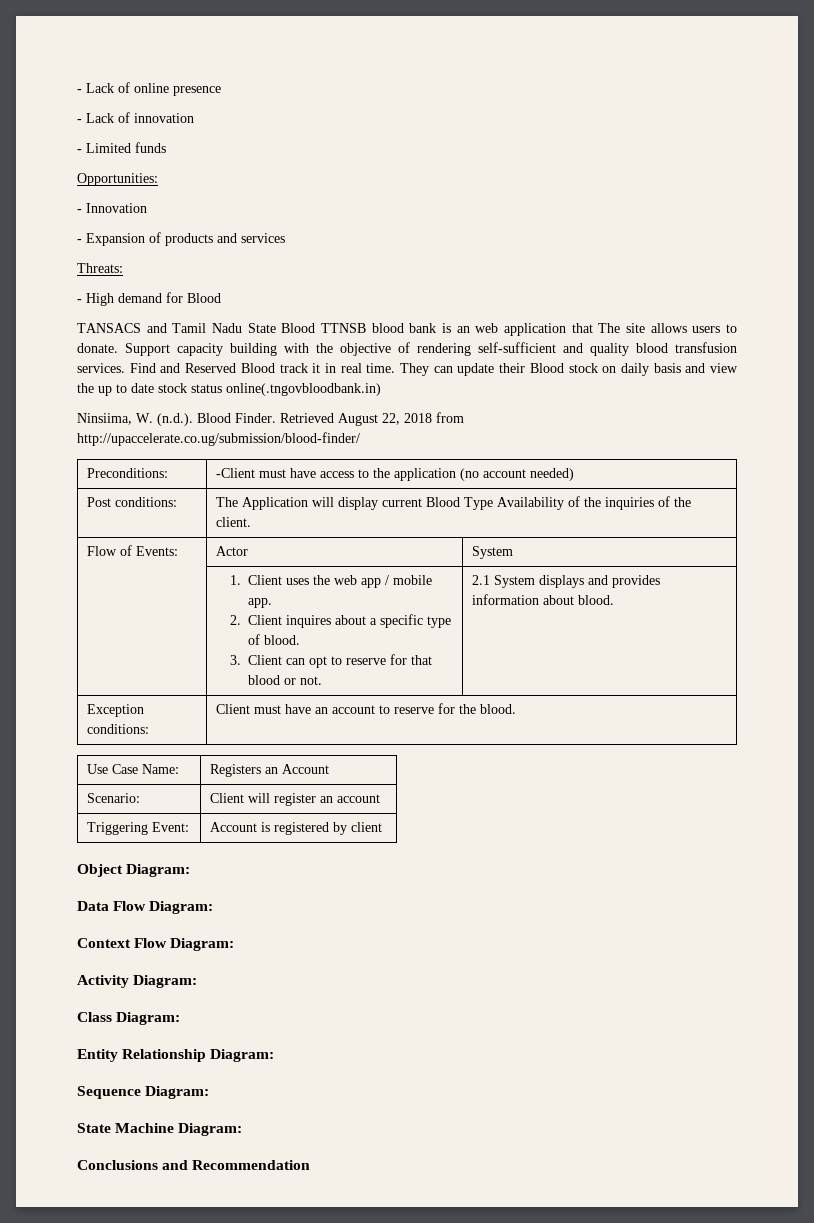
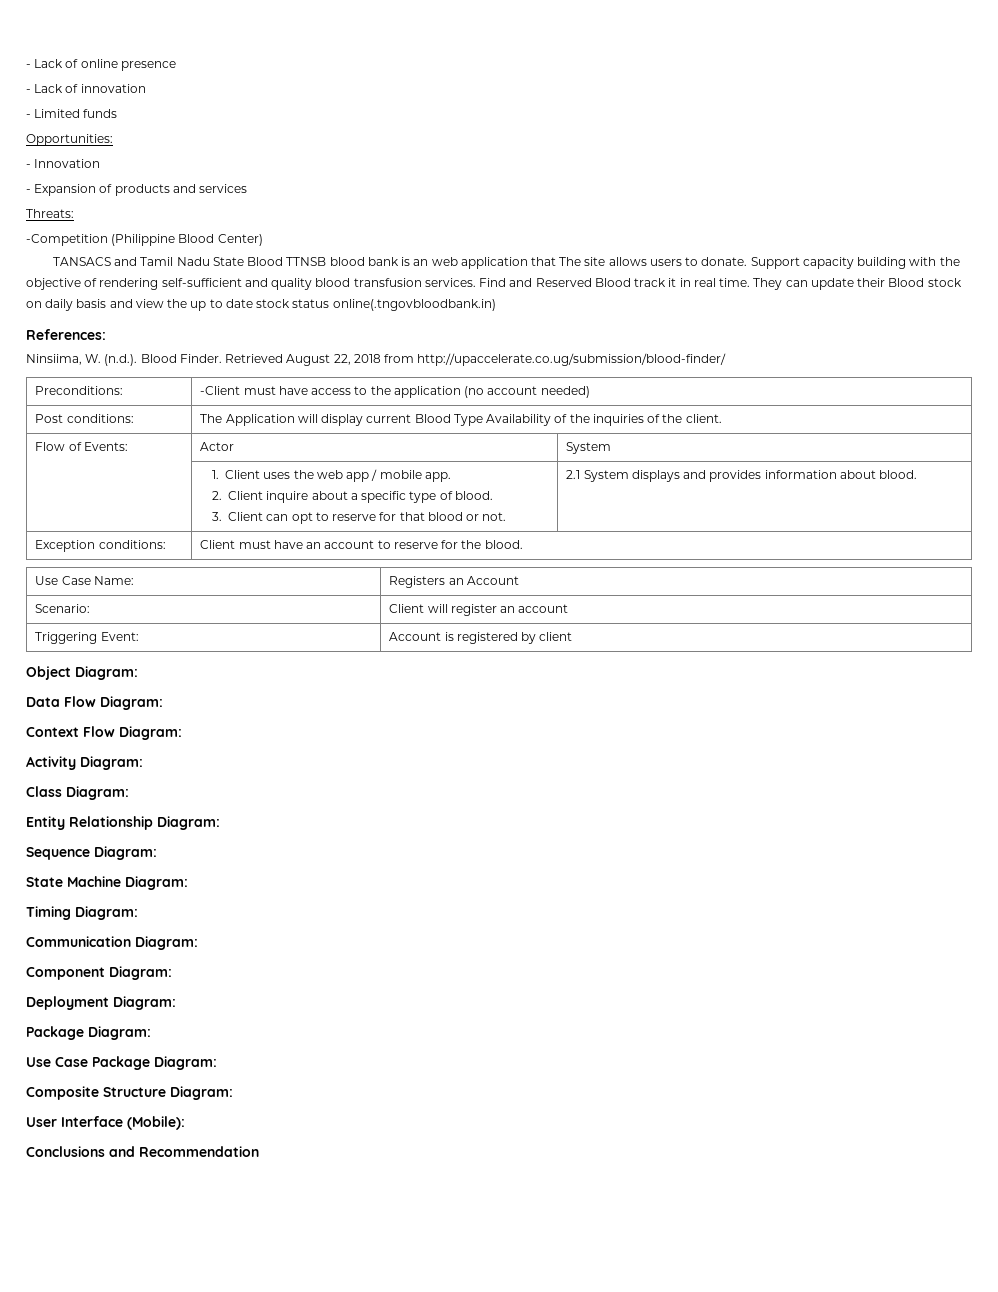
- - High demand for Blood
+ -Competition (Philippine Blood Center)
+ References:
  | 1. Client uses the web app / mobile app.
- 2. Client inquires about a specific type of blood.
+ 2. Client inquire about a specific type of blood.
+ Timing Diagram:
+ Communication Diagram:
+ Component Diagram:
+ Deployment Diagram:
+ Package Diagram:
+ Use Case Package Diagram:
+ Composite Structure Diagram:
+ User Interface (Mobile):

